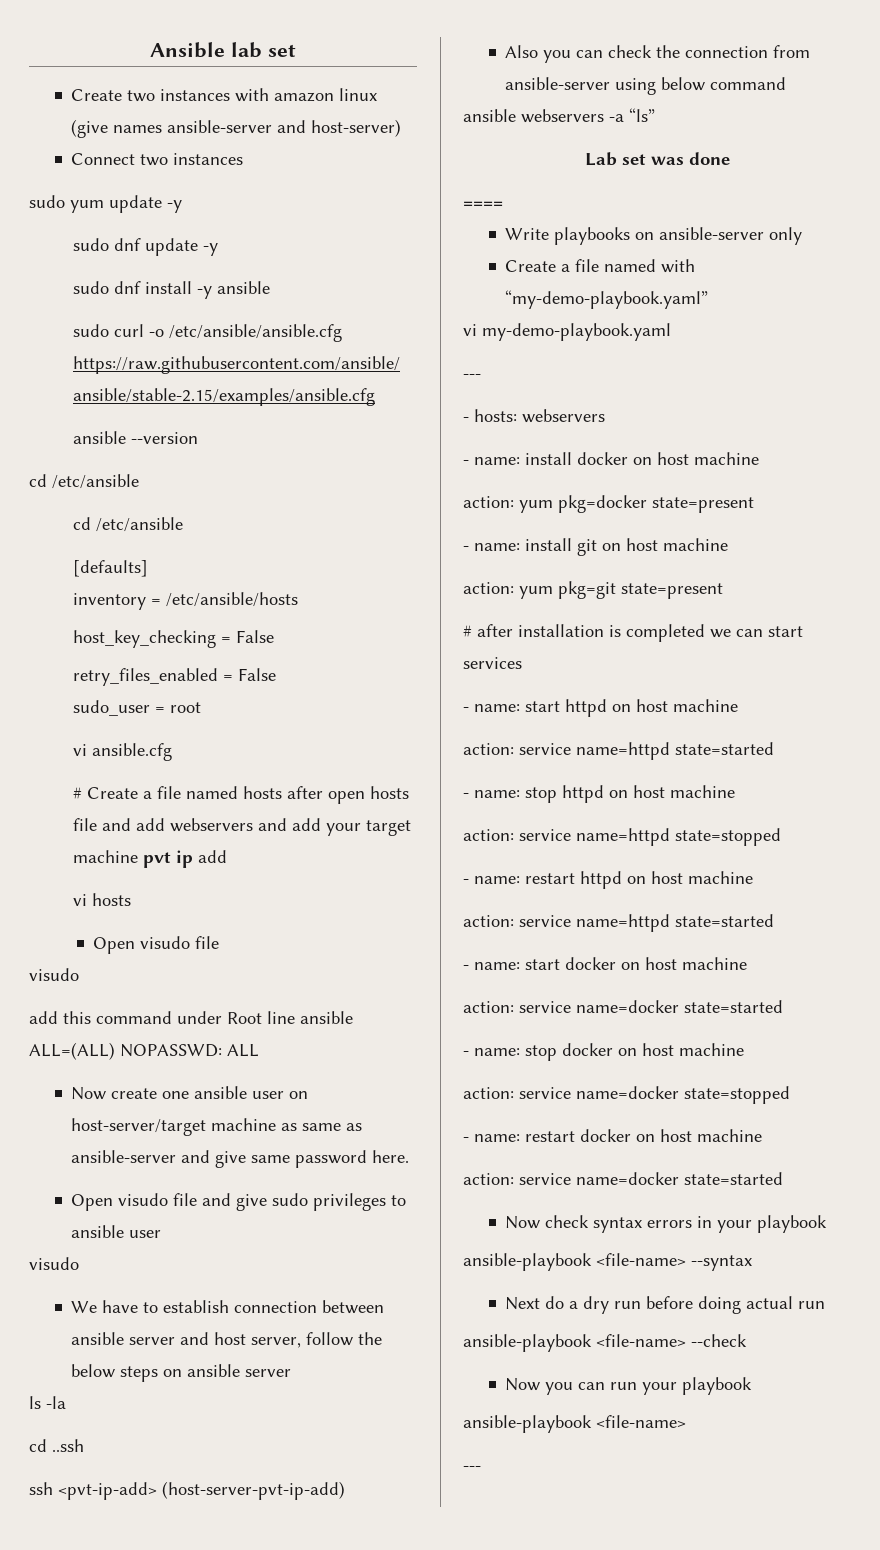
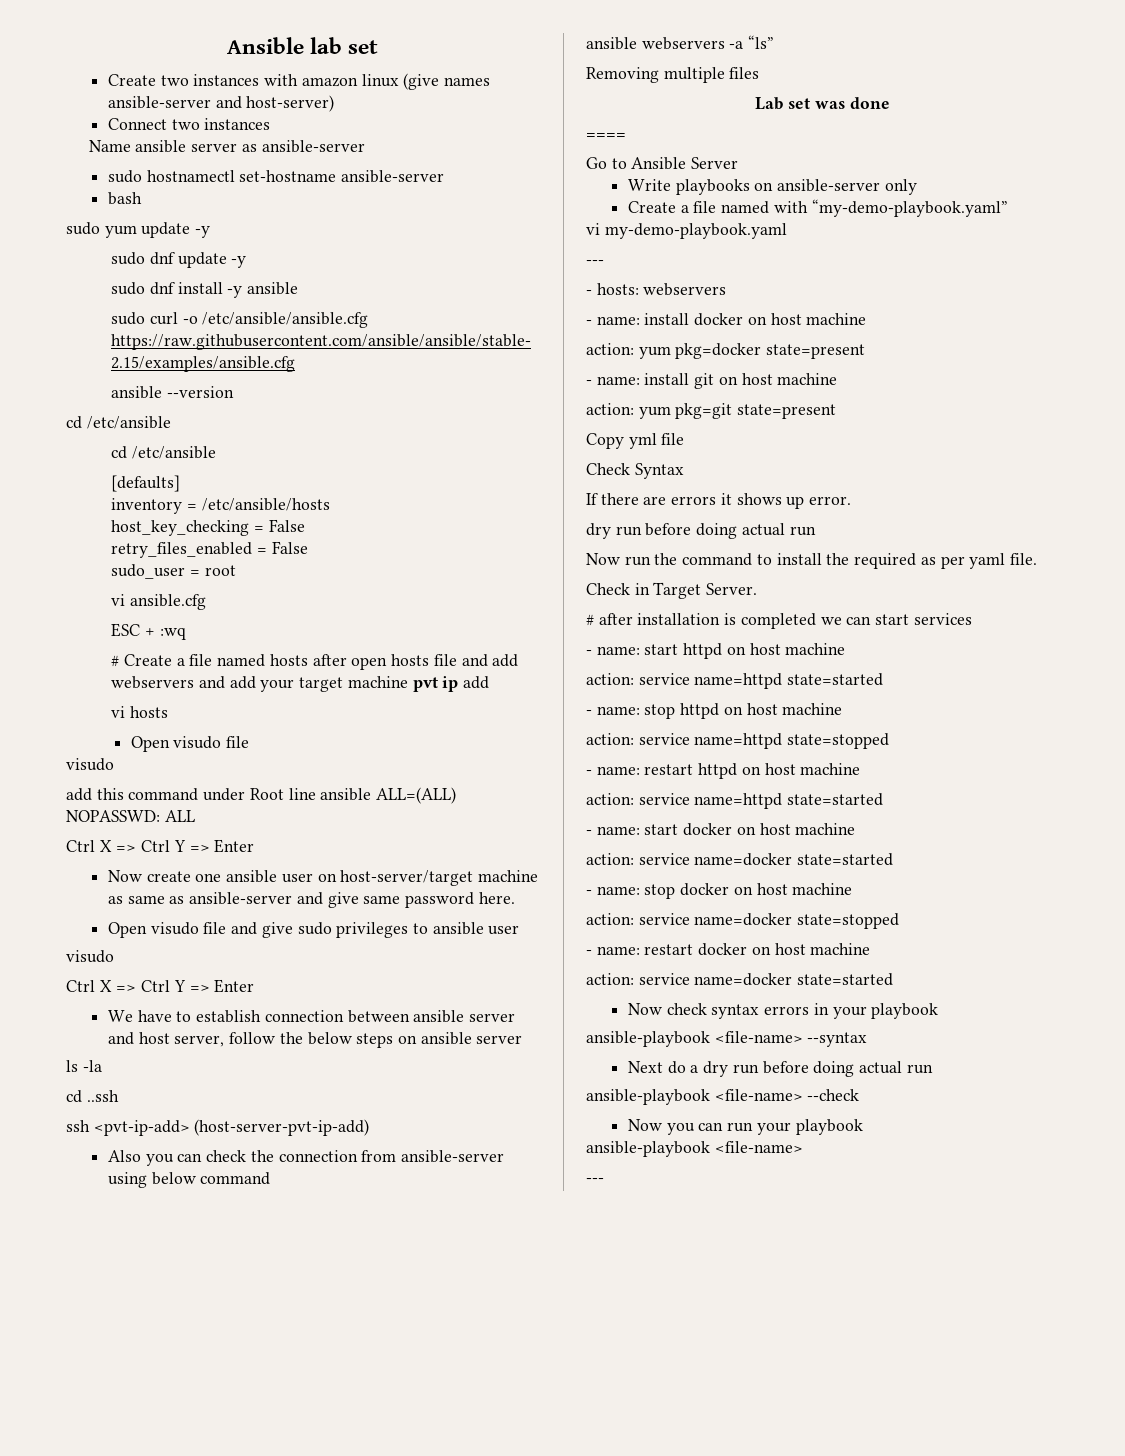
+ Name ansible server as ansible-server
+ sudo hostnamectl set-hostname ansible-server
+ bash
+ ESC + :wq
  add this command under Root line ansible ALL=(ALL) NOPASSWD: ALL
+ Ctrl X => Ctrl Y => Enter
  Open visudo file and give sudo privileges to ansible user
  visudo
+ Ctrl X => Ctrl Y => Enter
+ Removing multiple files
+ Go to Ansible Server
+ Copy yml file
+ Check Syntax
+ If there are errors it shows up error.
+ dry run before doing actual run
+ Now run the command to install the required as per yaml file.
+ Check in Target Server.

